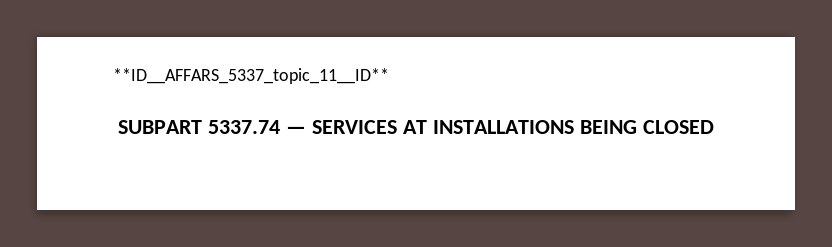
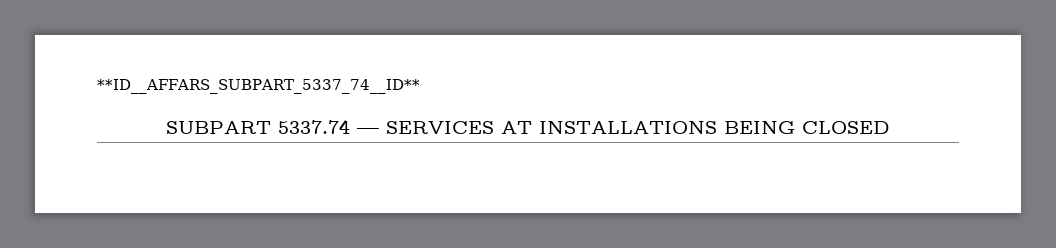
- **ID__AFFARS_5337_topic_11__ID**
+ **ID__AFFARS_SUBPART_5337_74__ID**

